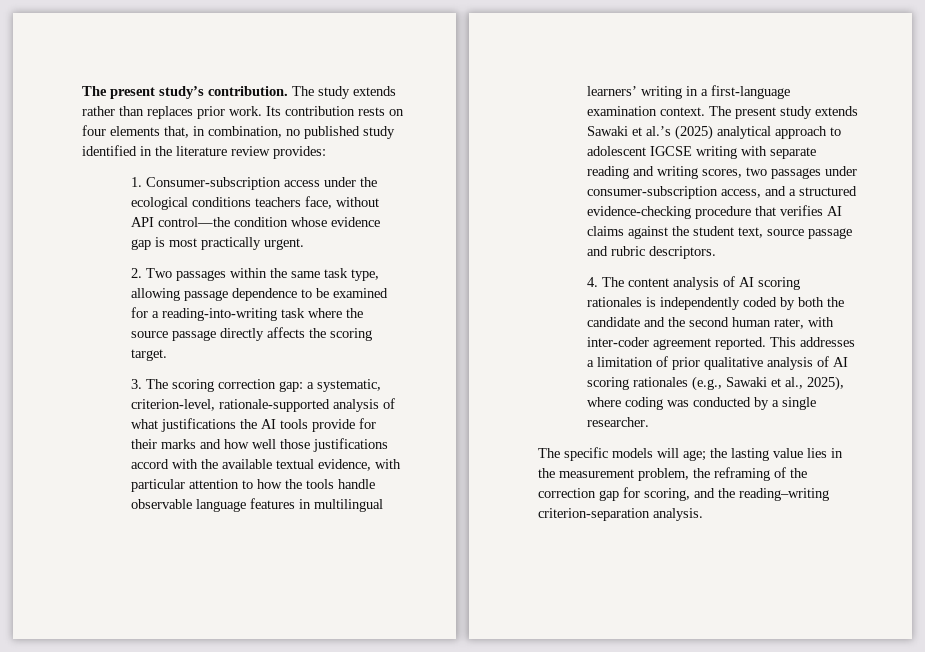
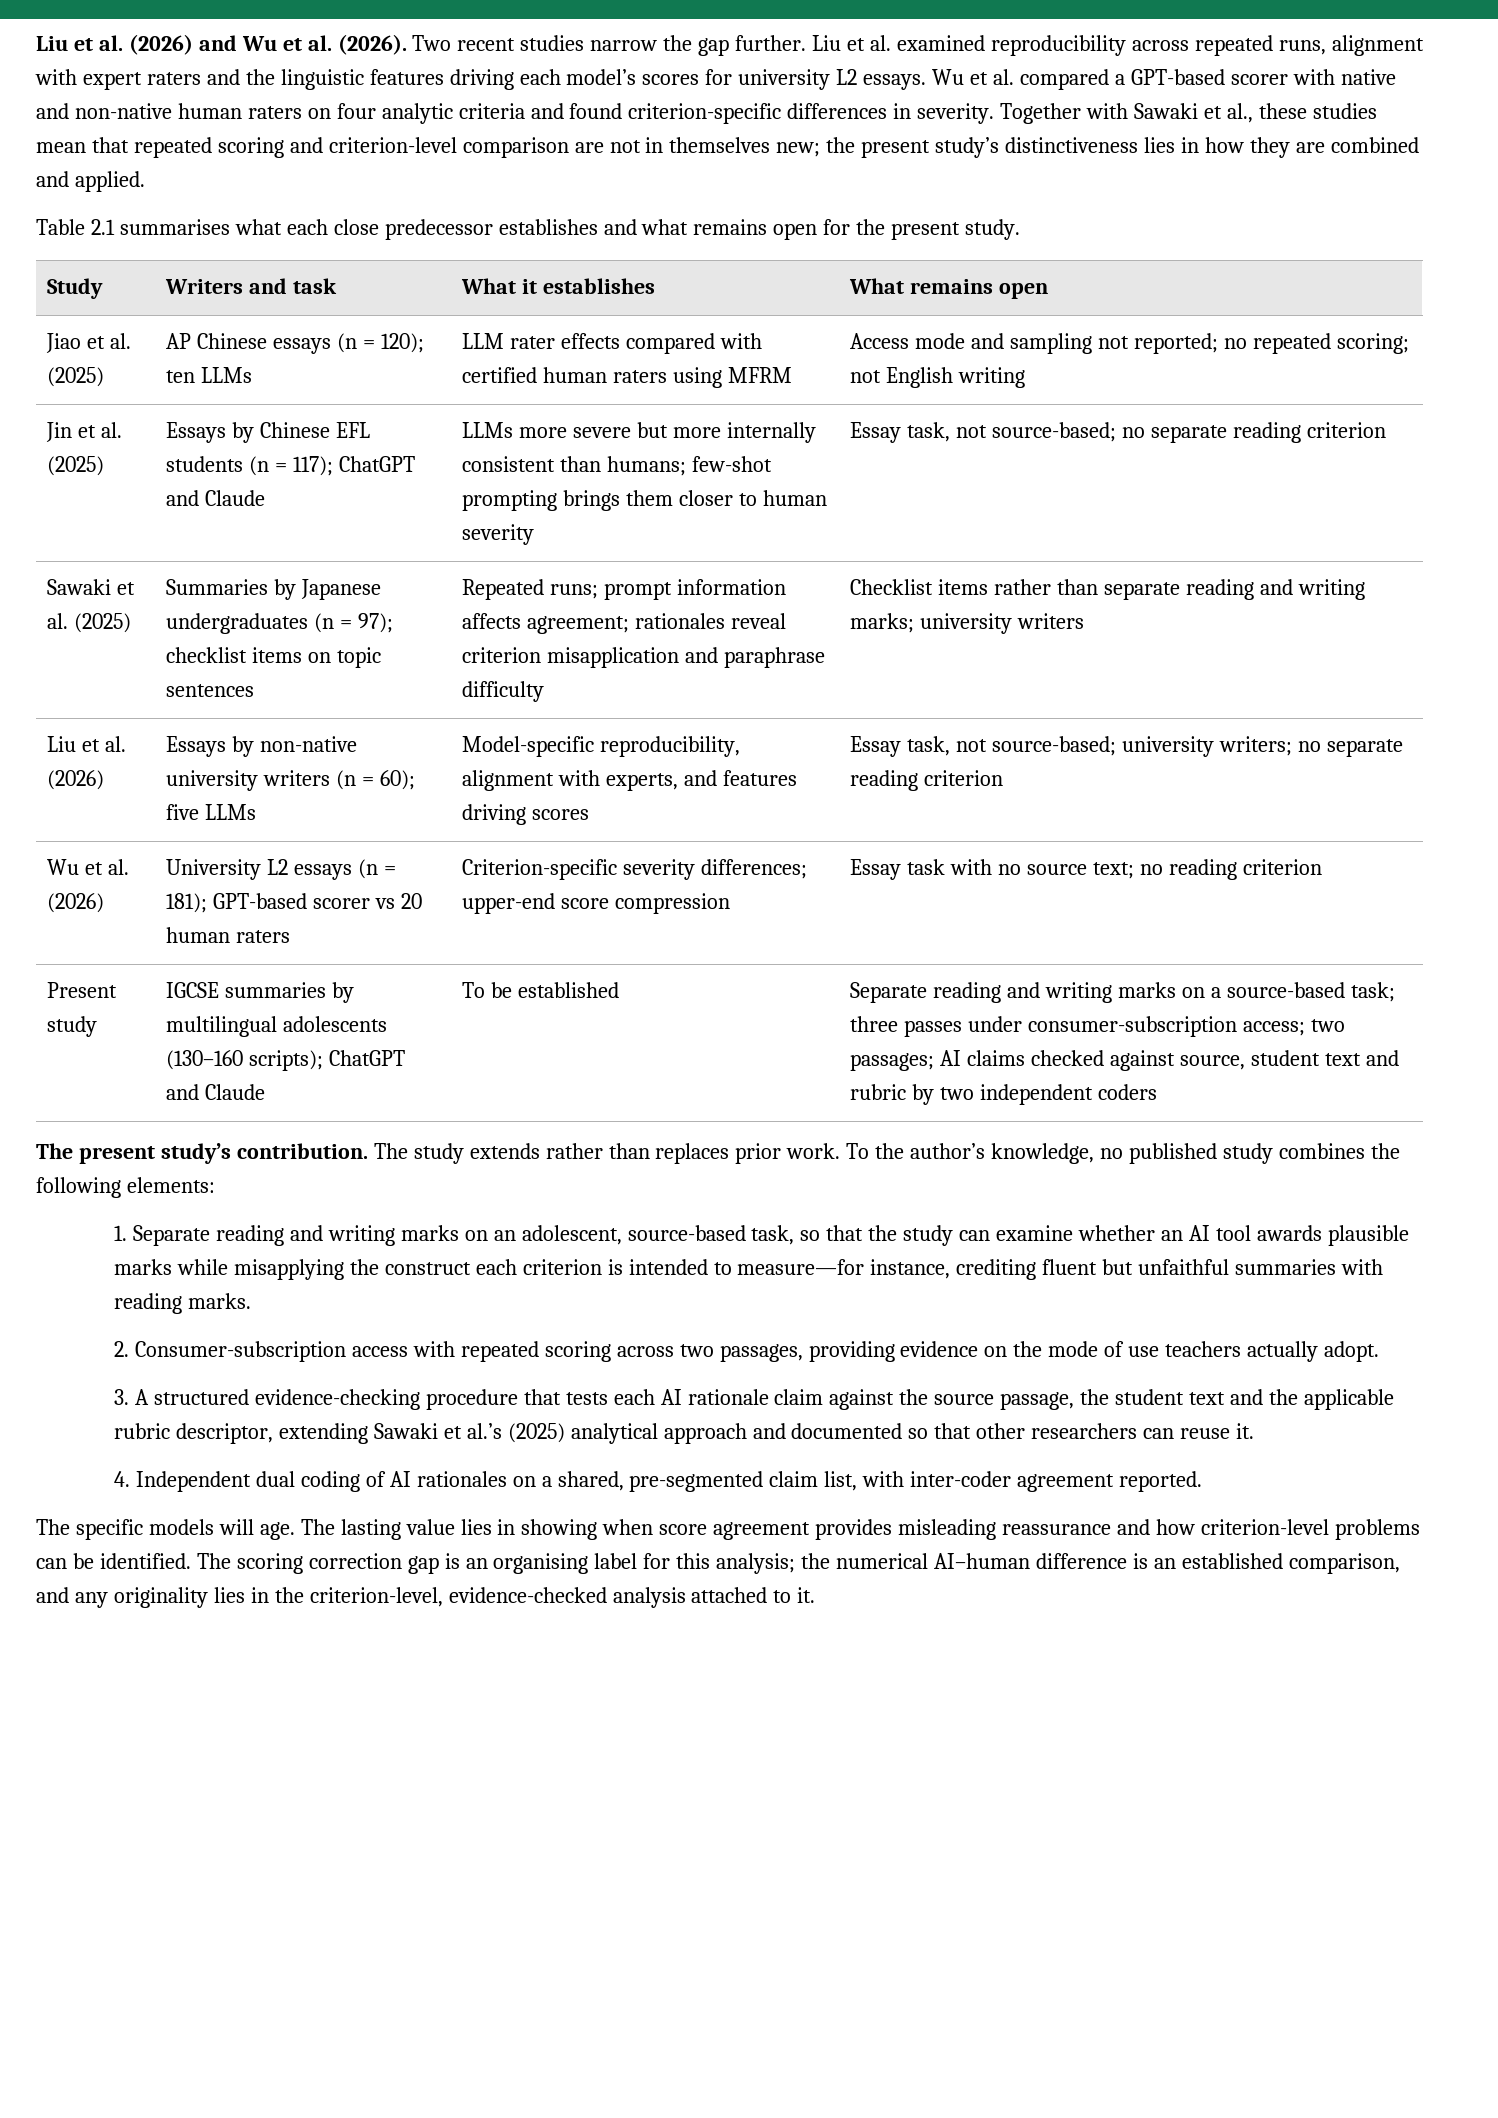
+ Liu et al. (2026) and Wu et al. (2026). Two recent studies narrow the gap further. Liu et al. examined reproducibility across repeated runs, alignment with expert raters and the linguistic features driving each model’s scores for university L2 essays. Wu et al. compared a GPT-based scorer with native and non-native human raters on four analytic criteria and found criterion-specific differences in severity. Together with Sawaki et al., these studies mean that repeated scoring and criterion-level comparison are not in themselves new; the present study’s distinctiveness lies in how they are combined and applied.
+ Table 2.1 summarises what each close predecessor establishes and what remains open for the present study.
+ Study | Writers and task | What it establishes | What remains open
+ Jiao et al. (2025) | AP Chinese essays (n = 120); ten LLMs | LLM rater effects compared with certified human raters using MFRM | Access mode and sampling not reported; no repeated scoring; not English writing
+ Jin et al. (2025) | Essays by Chinese EFL students (n = 117); ChatGPT and Claude | LLMs more severe but more internally consistent than humans; few-shot prompting brings them closer to human severity | Essay task, not source-based; no separate reading criterion
+ Sawaki et al. (2025) | Summaries by Japanese undergraduates (n = 97); checklist items on topic sentences | Repeated runs; prompt information affects agreement; rationales reveal criterion misapplication and paraphrase difficulty | Checklist items rather than separate reading and writing marks; university writers
+ Liu et al. (2026) | Essays by non-native university writers (n = 60); five LLMs | Model-specific reproducibility, alignment with experts, and features driving scores | Essay task, not source-based; university writers; no separate reading criterion
+ Wu et al. (2026) | University L2 essays (n = 181); GPT-based scorer vs 20 human raters | Criterion-specific severity differences; upper-end score compression | Essay task with no source text; no reading criterion
+ Present study | IGCSE summaries by multilingual adolescents (130–160 scripts); ChatGPT and Claude | To be established | Separate reading and writing marks on a source-based task; three passes under consumer-subscription access; two passages; AI claims checked against source, student text and rubric by two independent coders
- Its contribution rests on four elements that, in combination, no published study identified in the literature review provides:
- 1. Consumer-subscription access under the ecological conditions teachers face, without API control—the condition whose evidence gap is most practically urgent.
- 2. Two passages within the same task type, allowing passage dependence to be examined for a reading-into-writing task where the source passage directly affects the scoring target.
- 3. The scoring correction gap: a systematic, criterion-level, rationale-supported analysis of what justifications the AI tools provide for their marks and how well those justifications accord with the available textual evidence, with particular attention to how the tools handle observable language features in multilingual learners’ writing in a first-language examination context. The present study extends Sawaki et al.’s (2025) analytical approach to adolescent IGCSE writing with separate reading and writing scores, two passages under consumer-subscription access, and a structured evidence-checking procedure that verifies AI claims against the student text, source passage and rubric descriptors.
- 4. The content analysis of AI scoring rationales is independently coded by both the candidate and the second human rater, with inter-coder agreement reported. This addresses a limitation of prior qualitative analysis of AI scoring rationales (e.g., Sawaki et al., 2025), where coding was conducted by a single researcher.
+ To the author’s knowledge, no published study combines the following elements:
+ 1. Separate reading and writing marks on an adolescent, source-based task, so that the study can examine whether an AI tool awards plausible marks while misapplying the construct each criterion is intended to measure—for instance, crediting fluent but unfaithful summaries with reading marks.
+ 2. Consumer-subscription access with repeated scoring across two passages, providing evidence on the mode of use teachers actually adopt.
+ 3. A structured evidence-checking procedure that tests each AI rationale claim against the source passage, the student text and the applicable rubric descriptor, extending Sawaki et al.’s (2025) analytical approach and documented so that other researchers can reuse it.
+ 4. Independent dual coding of AI rationales on a shared, pre-segmented claim list, with inter-coder agreement reported.
- The specific models will age; the lasting value lies in the measurement problem, the reframing of the correction gap for scoring, and the reading–writing criterion-separation analysis.
+ The specific models will age. The lasting value lies in showing when score agreement provides misleading reassurance and how criterion-level problems can be identified. The scoring correction gap is an organising label for this analysis; the numerical AI–human difference is an established comparison, and any originality lies in the criterion-level, evidence-checked analysis attached to it.

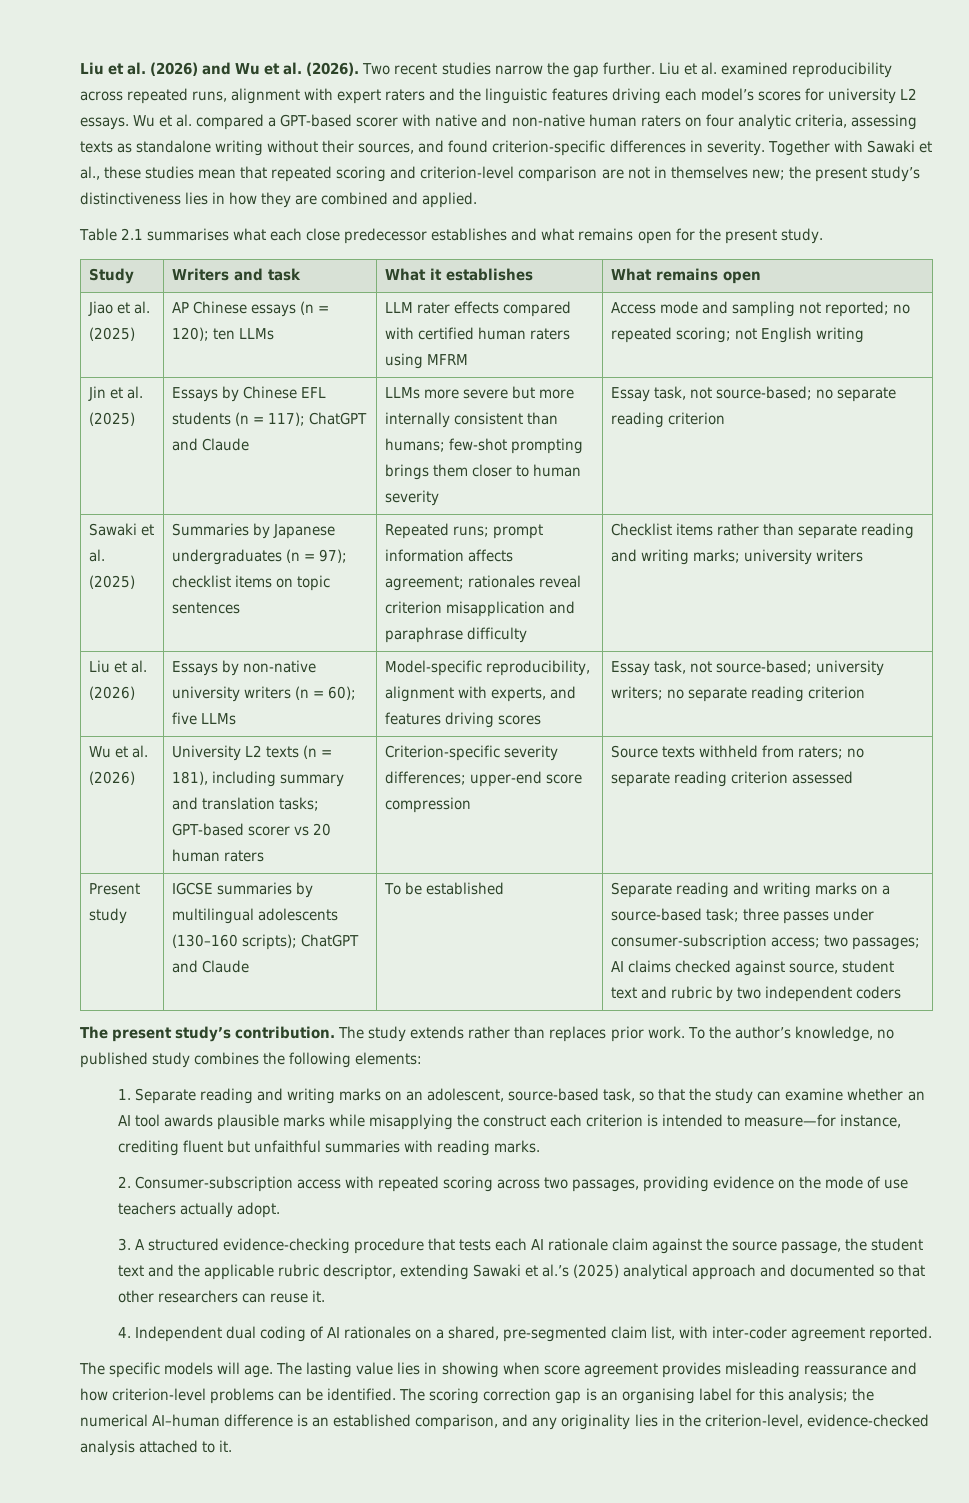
- Wu et al. compared a GPT-based scorer with native and non-native human raters on four analytic criteria and found criterion-specific differences in severity.
+ Wu et al. compared a GPT-based scorer with native and non-native human raters on four analytic criteria, assessing texts as standalone writing without their sources, and found criterion-specific differences in severity.
- Wu et al. (2026) | University L2 essays (n = 181); GPT-based scorer vs 20 human raters | Criterion-specific severity differences; upper-end score compression | Essay task with no source text; no reading criterion
+ Wu et al. (2026) | University L2 texts (n = 181), including summary and translation tasks; GPT-based scorer vs 20 human raters | Criterion-specific severity differences; upper-end score compression | Source texts withheld from raters; no separate reading criterion assessed

